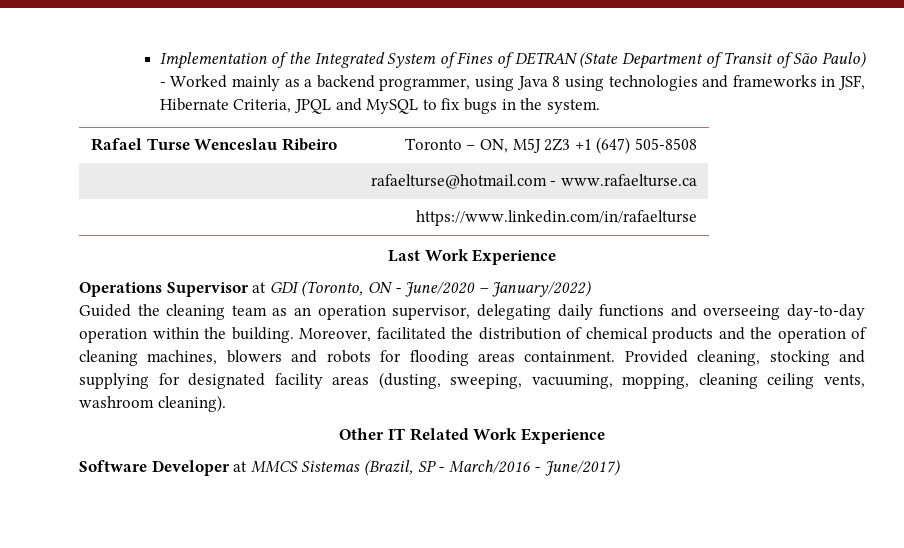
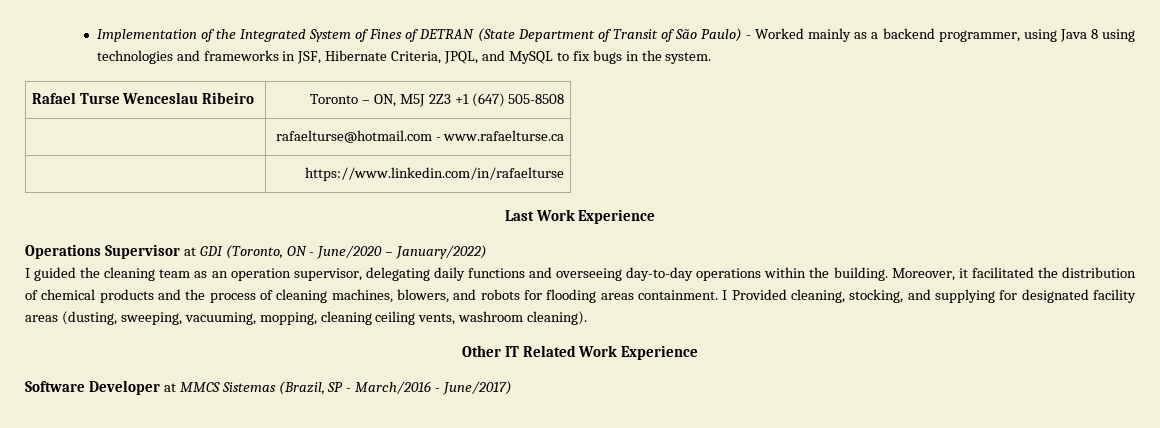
- Implementation of the Integrated System of Fines of DETRAN (State Department of Transit of São Paulo) - Worked mainly as a backend programmer, using Java 8 using technologies and frameworks in JSF, Hibernate Criteria, JPQL and MySQL to fix bugs in the system.
+ Implementation of the Integrated System of Fines of DETRAN (State Department of Transit of São Paulo) - Worked mainly as a backend programmer, using Java 8 using technologies and frameworks in JSF, Hibernate Criteria, JPQL, and MySQL to fix bugs in the system.
- Guided the cleaning team as an operation supervisor, delegating daily functions and overseeing day-to-day operation within the building.
+ I guided the cleaning team as an operation supervisor, delegating daily functions and overseeing day-to-day operations within the building.
- Moreover, facilitated the distribution of chemical products and the operation of cleaning machines, blowers and robots for flooding areas containment.
+ Moreover, it facilitated the distribution of chemical products and the process of cleaning machines, blowers, and robots for flooding areas containment.
- Provided cleaning, stocking and supplying for designated facility areas (dusting, sweeping, vacuuming, mopping, cleaning ceiling vents, washroom cleaning).
+ I Provided cleaning, stocking, and supplying for designated facility areas (dusting, sweeping, vacuuming, mopping, cleaning ceiling vents, washroom cleaning).

